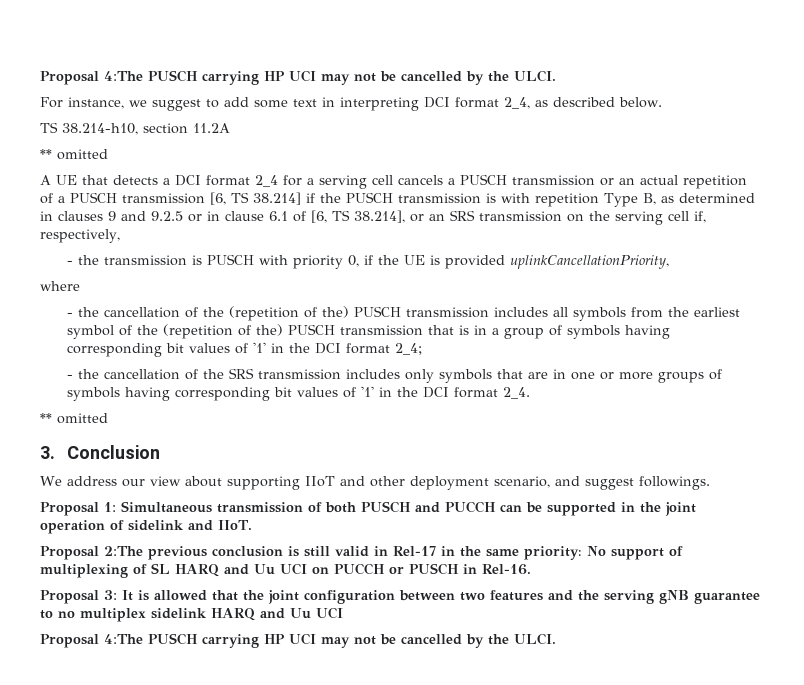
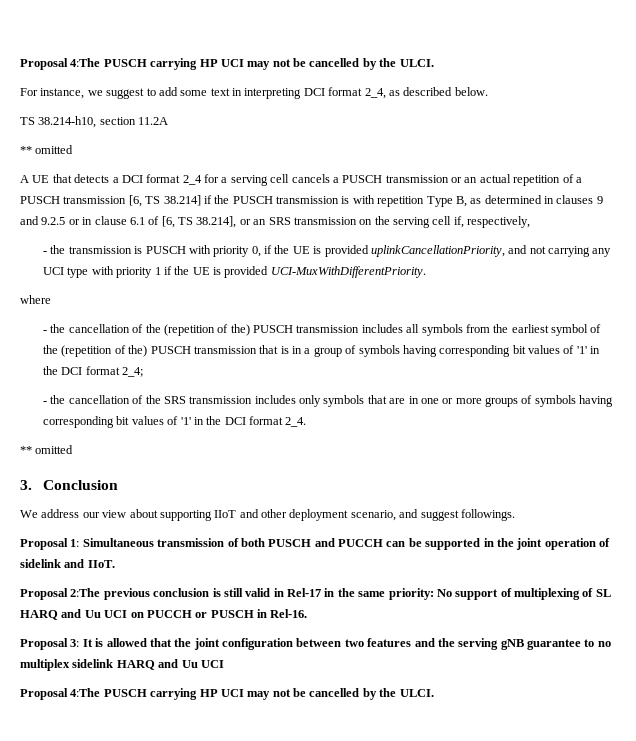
- - the transmission is PUSCH with priority 0, if the UE is provided uplinkCancellationPriority,
+ - the transmission is PUSCH with priority 0, if the UE is provided uplinkCancellationPriority, and not carrying any UCI type with priority 1 if the UE is provided UCI-MuxWithDifferentPriority.

